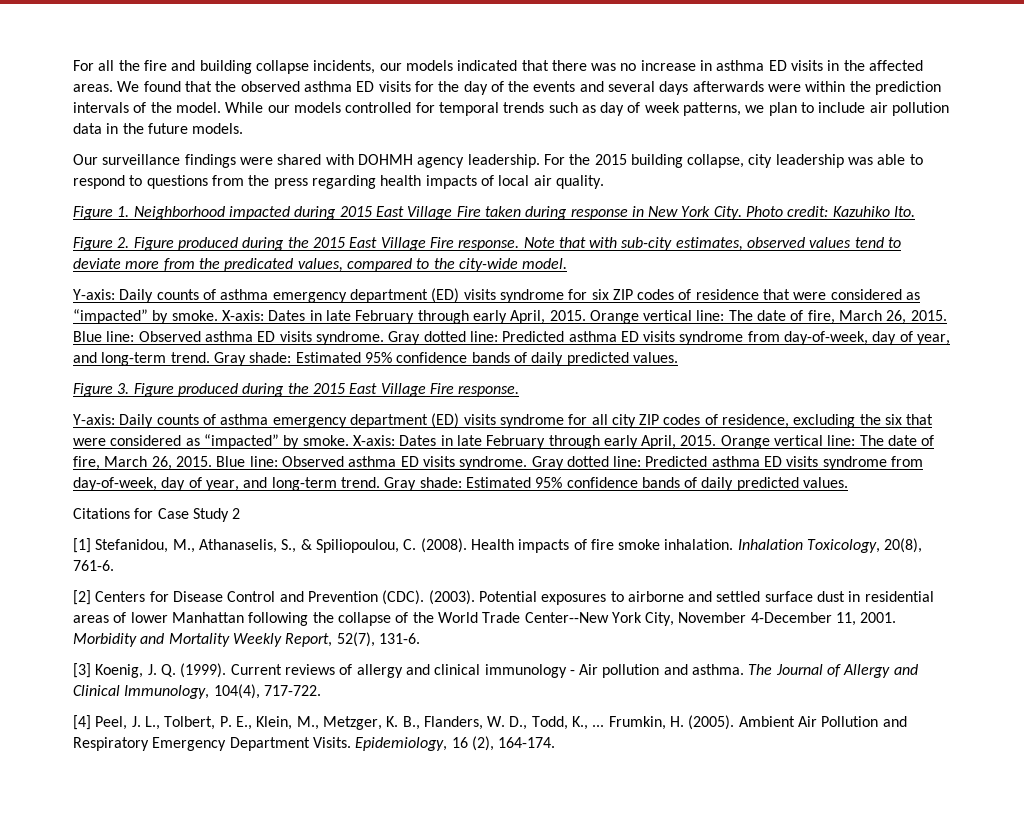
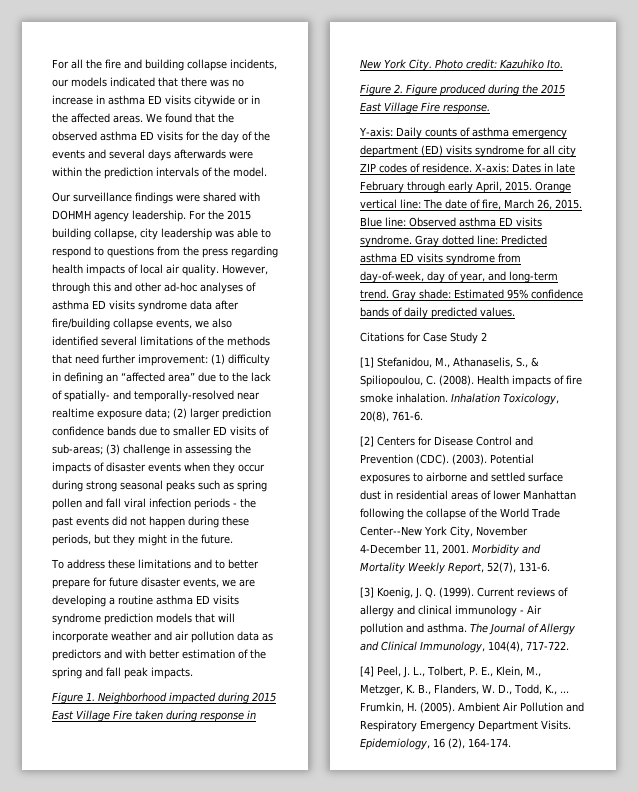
- For all the fire and building collapse incidents, our models indicated that there was no increase in asthma ED visits in the affected areas.
+ For all the fire and building collapse incidents, our models indicated that there was no increase in asthma ED visits citywide or in the affected areas.
- While our models controlled for temporal trends such as day of week patterns, we plan to include air pollution data in the future models.
+ However, through this and other ad-hoc analyses of asthma ED visits syndrome data after fire/building collapse events, we also identified several limitations of the methods that need further improvement: (1) difficulty in defining an “affected area” due to the lack of spatially- and temporally-resolved near realtime exposure data; (2) larger prediction confidence bands due to smaller ED visits of sub-areas; (3) challenge in assessing the impacts of disaster events when they occur during strong seasonal peaks such as spring pollen and fall viral infection periods - the past events did not happen during these periods, but they might in the future.
+ To address these limitations and to better prepare for future disaster events, we are developing a routine asthma ED visits syndrome prediction models that will incorporate weather and air pollution data as predictors and with better estimation of the spring and fall peak impacts.
- Note that with sub-city estimates, observed values tend to deviate more from the predicated values, compared to the city-wide model.
- Y-axis: Daily counts of asthma emergency department (ED) visits syndrome for six ZIP codes of residence that were considered as “impacted” by smoke. X-axis: Dates in late February through early April, 2015. Orange vertical line: The date of fire, March 26, 2015. Blue line: Observed asthma ED visits syndrome. Gray dotted line: Predicted asthma ED visits syndrome from day-of-week, day of year, and long-term trend. Gray shade: Estimated 95% confidence bands of daily predicted values.
- Figure 3. Figure produced during the 2015 East Village Fire response.
- Y-axis: Daily counts of asthma emergency department (ED) visits syndrome for all city ZIP codes of residence, excluding the six that were considered as “impacted” by smoke.
+ Y-axis: Daily counts of asthma emergency department (ED) visits syndrome for all city ZIP codes of residence.

